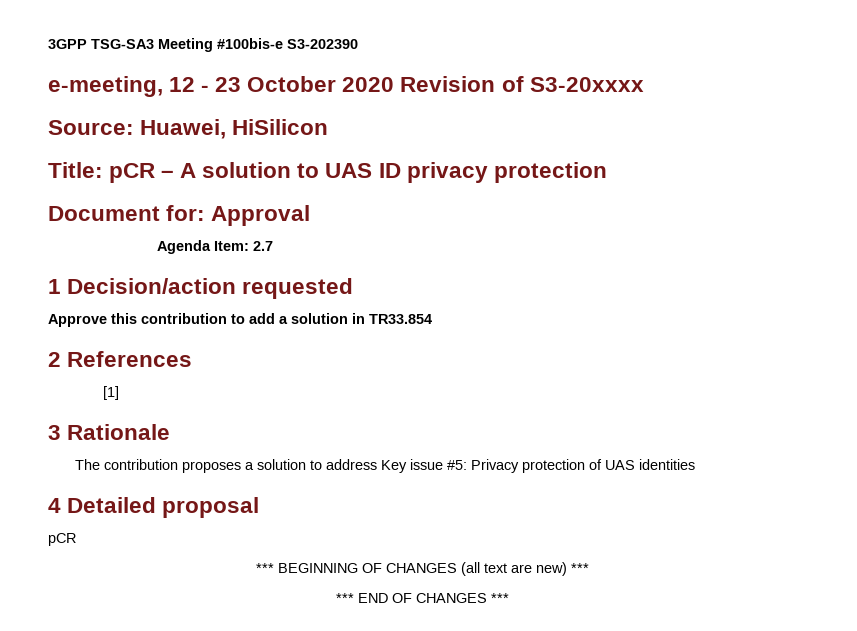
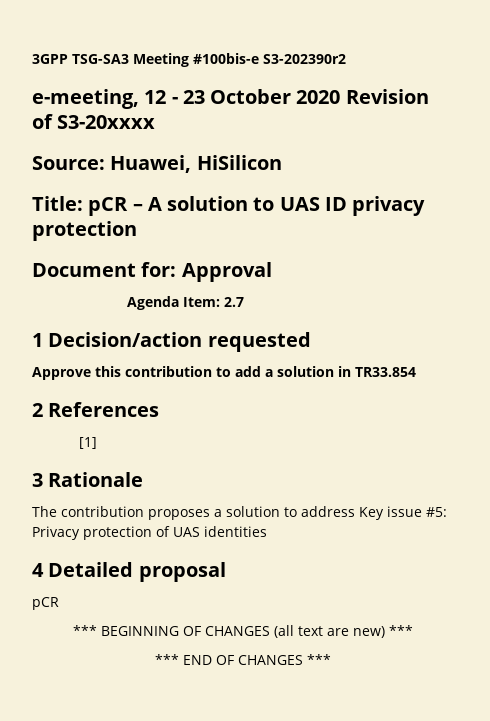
- 3GPP TSG-SA3 Meeting #100bis-e S3-202390
+ 3GPP TSG-SA3 Meeting #100bis-e S3-202390r2

